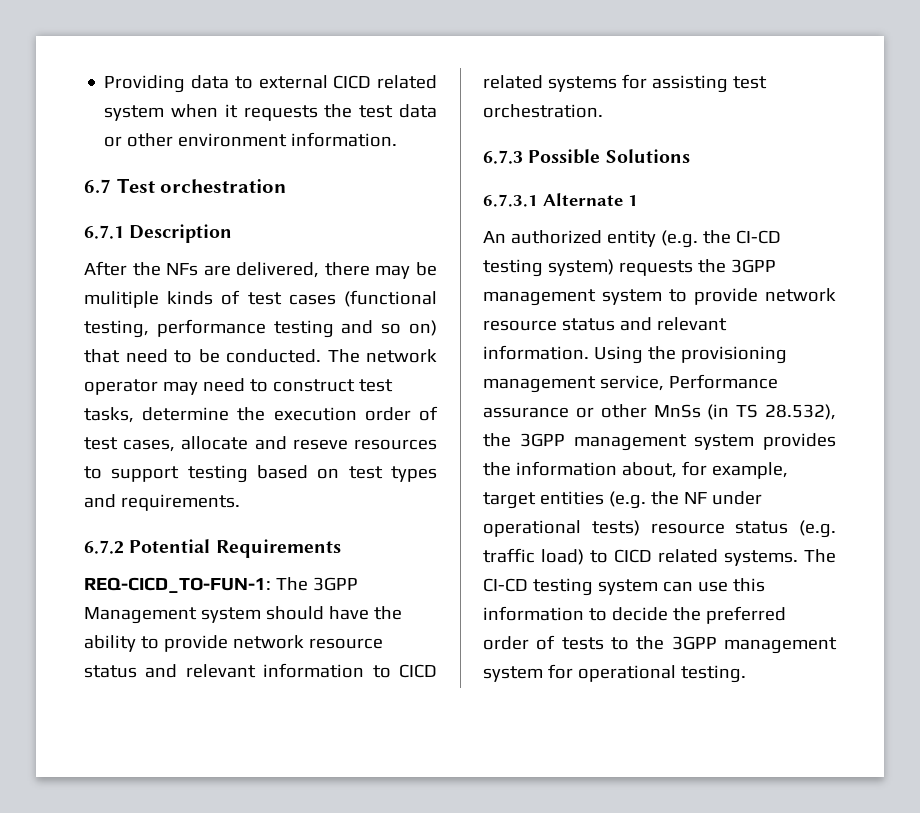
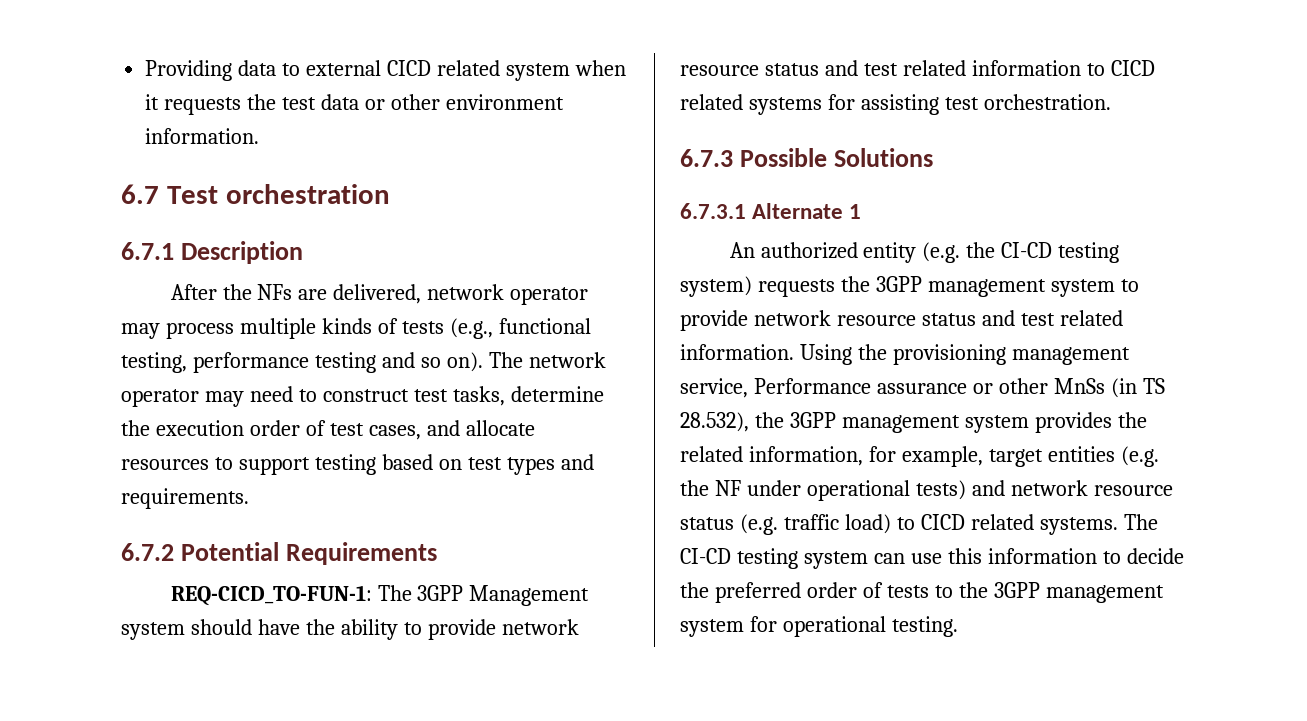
- After the NFs are delivered, there may be mulitiple kinds of test cases (functional testing, performance testing and so on) that need to be conducted.
+ After the NFs are delivered, network operator may process multiple kinds of tests (e.g., functional testing, performance testing and so on).
- The network operator may need to construct test tasks, determine the execution order of test cases, allocate and reseve resources to support testing based on test types and requirements.
+ The network operator may need to construct test tasks, determine the execution order of test cases, and allocate resources to support testing based on test types and requirements.
- REQ-CICD_TO-FUN-1: The 3GPP Management system should have the ability to provide network resource status and relevant information to CICD related systems for assisting test orchestration.
+ REQ-CICD_TO-FUN-1: The 3GPP Management system should have the ability to provide network resource status and test related information to CICD related systems for assisting test orchestration.
- An authorized entity (e.g. the CI-CD testing system) requests the 3GPP management system to provide network resource status and relevant information.
+ An authorized entity (e.g. the CI-CD testing system) requests the 3GPP management system to provide network resource status and test related information.
- Using the provisioning management service, Performance assurance or other MnSs (in TS 28.532), the 3GPP management system provides the information about, for example, target entities (e.g. the NF under operational tests) resource status (e.g. traffic load) to CICD related systems.
+ Using the provisioning management service, Performance assurance or other MnSs (in TS 28.532), the 3GPP management system provides the related information, for example, target entities (e.g. the NF under operational tests) and network resource status (e.g. traffic load) to CICD related systems.

